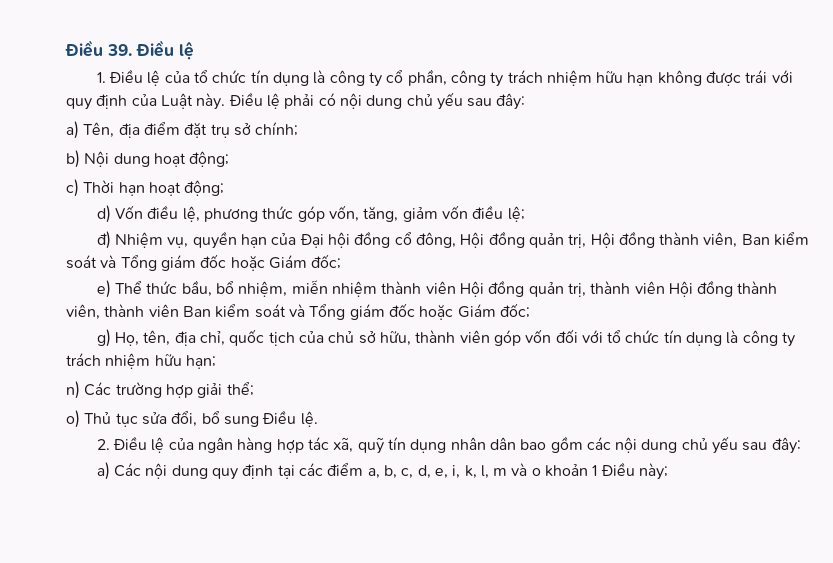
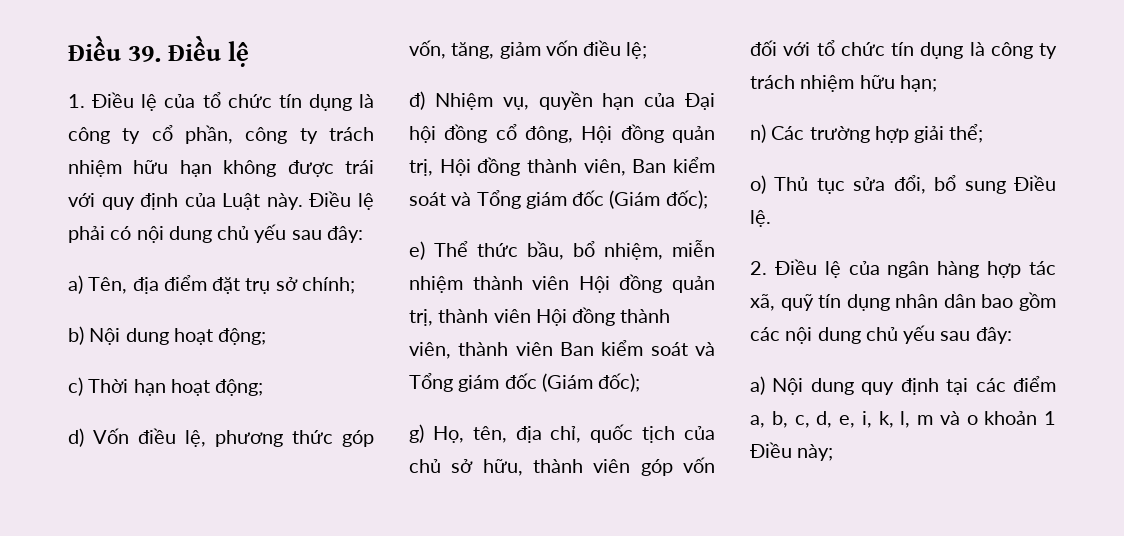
- đ) Nhiệm vụ, quyền hạn của Đại hội đồng cổ đông, Hội đồng quản trị, Hội đồng thành viên, Ban kiểm soát và Tổng giám đốc hoặc Giám đốc;
+ đ) Nhiệm vụ, quyền hạn của Đại hội đồng cổ đông, Hội đồng quản trị, Hội đồng thành viên, Ban kiểm soát và Tổng giám đốc (Giám đốc);
- e) Thể thức bầu, bổ nhiệm, miễn nhiệm thành viên Hội đồng quản trị, thành viên Hội đồng thành viên, thành viên Ban kiểm soát và Tổng giám đốc hoặc Giám đốc;
+ e) Thể thức bầu, bổ nhiệm, miễn nhiệm thành viên Hội đồng quản trị, thành viên Hội đồng thành viên, thành viên Ban kiểm soát và Tổng giám đốc (Giám đốc);
- a) Các nội dung quy định tại các điểm a, b, c, d, e, i, k, l, m và o khoản 1 Điều này;
+ a) Nội dung quy định tại các điểm a, b, c, d, e, i, k, l, m và o khoản 1 Điều này;

